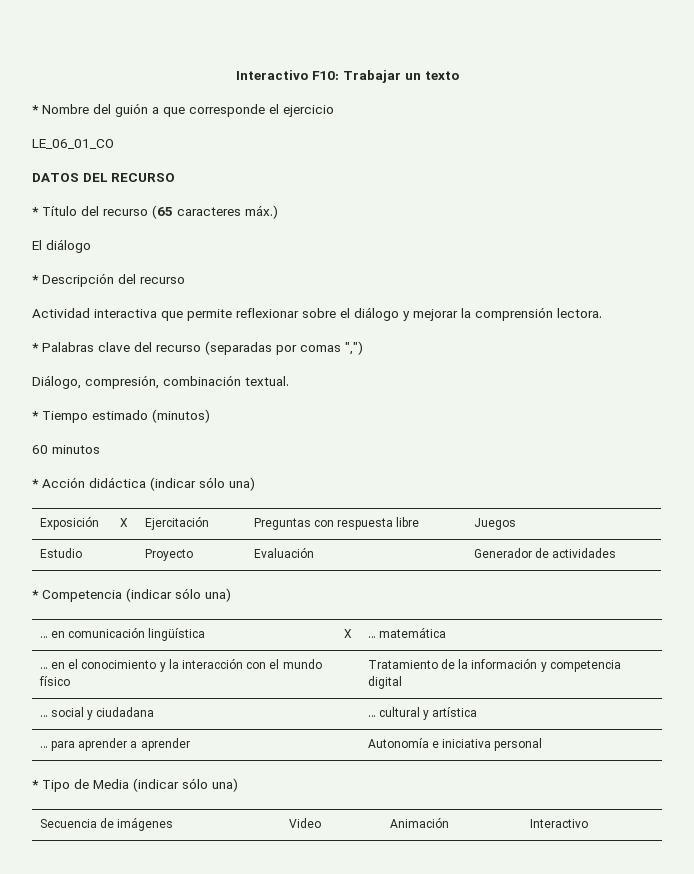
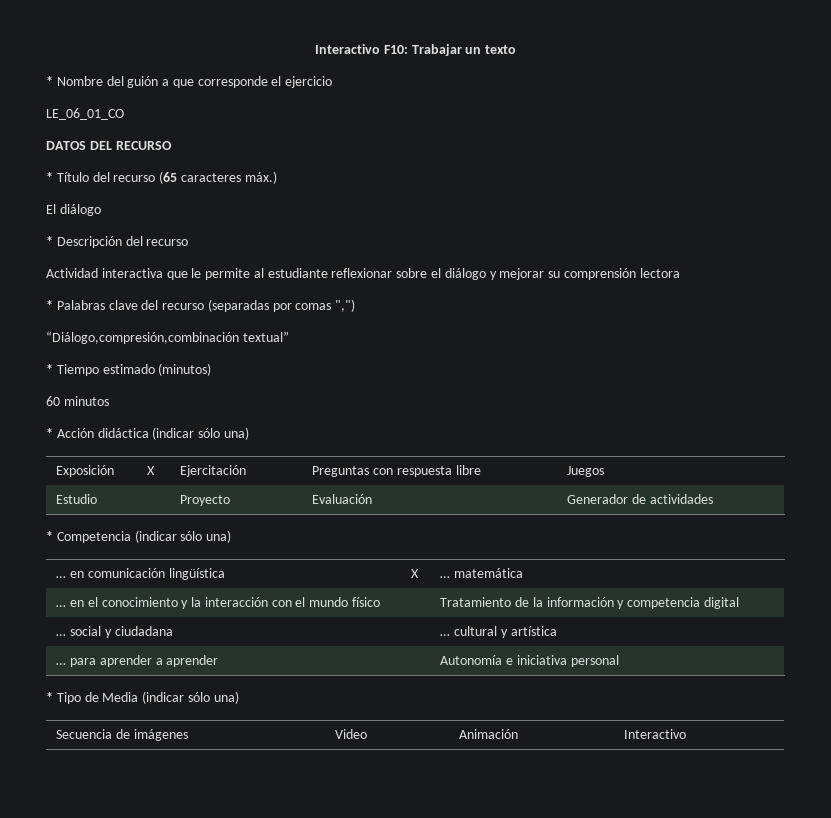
- Actividad interactiva que permite reflexionar sobre el diálogo y mejorar la comprensión lectora.
+ Actividad interactiva que le permite al estudiante reflexionar sobre el diálogo y mejorar su comprensión lectora
- Diálogo, compresión, combinación textual.
+ “Diálogo,compresión,combinación textual”

